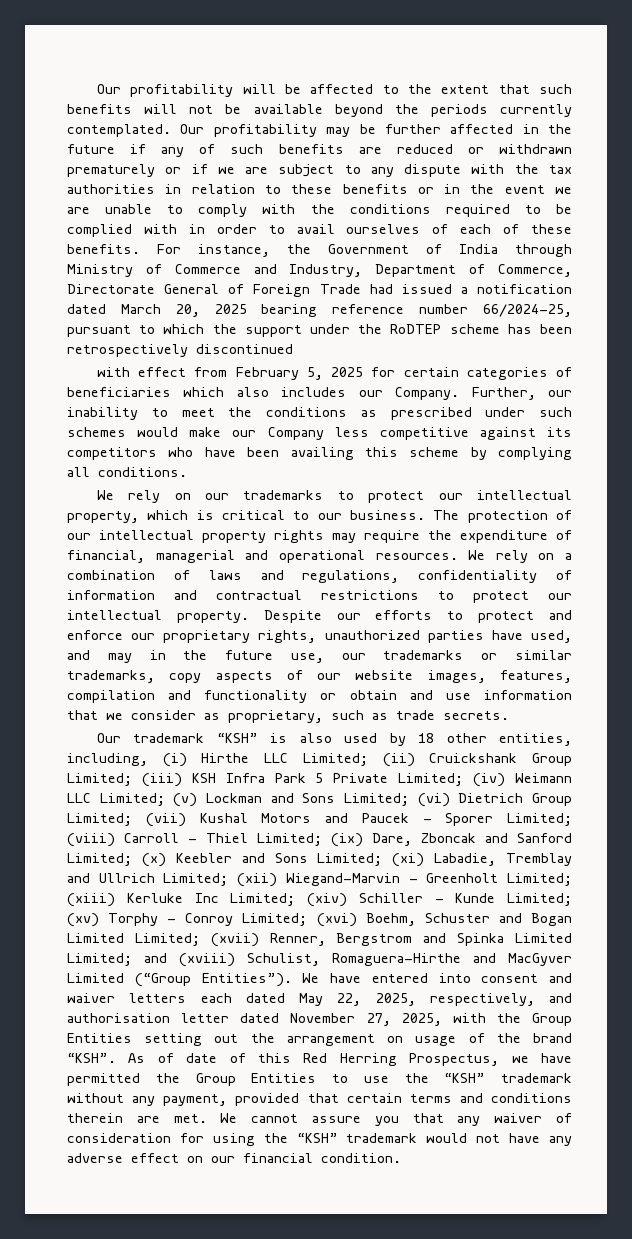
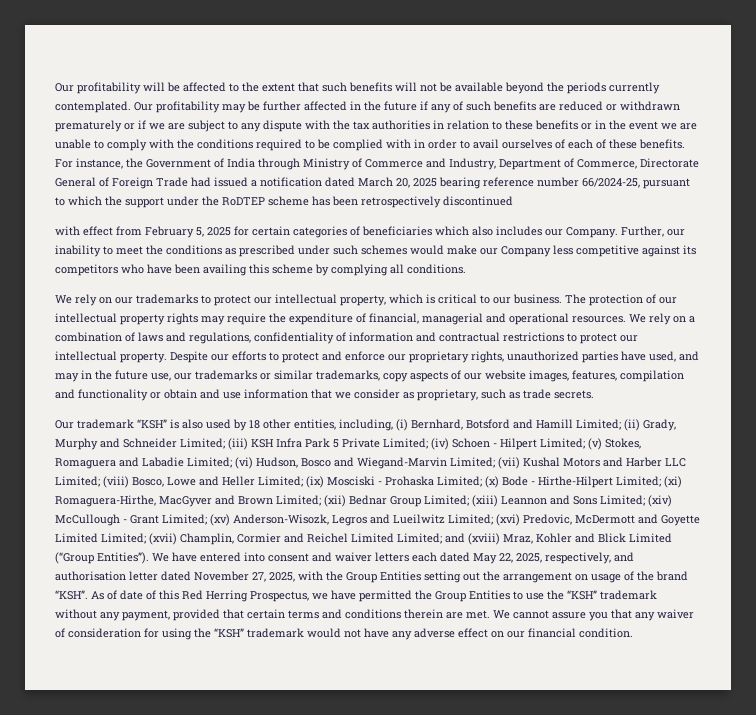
- Our trademark “KSH” is also used by 18 other entities, including, (i) Hirthe LLC Limited; (ii) Cruickshank Group Limited; (iii) KSH Infra Park 5 Private Limited; (iv) Weimann LLC Limited; (v) Lockman and Sons Limited; (vi) Dietrich Group Limited; (vii) Kushal Motors and Paucek - Sporer Limited; (viii) Carroll - Thiel Limited; (ix) Dare, Zboncak and Sanford Limited; (x) Keebler and Sons Limited; (xi) Labadie, Tremblay and Ullrich Limited; (xii) Wiegand-Marvin - Greenholt Limited; (xiii) Kerluke Inc Limited; (xiv) Schiller - Kunde Limited; (xv) Torphy - Conroy Limited; (xvi) Boehm, Schuster and Bogan Limited Limited; (xvii) Renner, Bergstrom and Spinka Limited Limited; and (xviii) Schulist, Romaguera-Hirthe and MacGyver Limited (“Group Entities”).
+ Our trademark “KSH” is also used by 18 other entities, including, (i) Bernhard, Botsford and Hamill Limited; (ii) Grady, Murphy and Schneider Limited; (iii) KSH Infra Park 5 Private Limited; (iv) Schoen - Hilpert Limited; (v) Stokes, Romaguera and Labadie Limited; (vi) Hudson, Bosco and Wiegand-Marvin Limited; (vii) Kushal Motors and Harber LLC Limited; (viii) Bosco, Lowe and Heller Limited; (ix) Mosciski - Prohaska Limited; (x) Bode - Hirthe-Hilpert Limited; (xi) Romaguera-Hirthe, MacGyver and Brown Limited; (xii) Bednar Group Limited; (xiii) Leannon and Sons Limited; (xiv) McCullough - Grant Limited; (xv) Anderson-Wisozk, Legros and Lueilwitz Limited; (xvi) Predovic, McDermott and Goyette Limited Limited; (xvii) Champlin, Cormier and Reichel Limited Limited; and (xviii) Mraz, Kohler and Blick Limited (“Group Entities”).

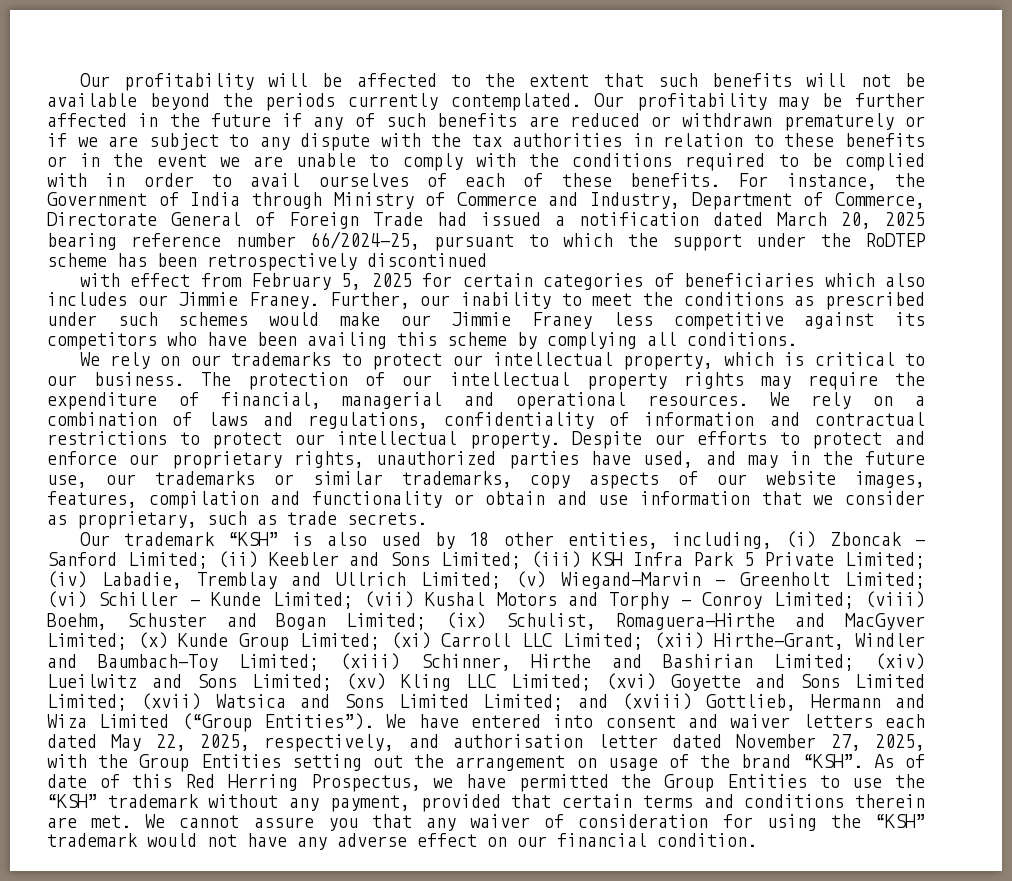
- with effect from February 5, 2025 for certain categories of beneficiaries which also includes our Company.
+ with effect from February 5, 2025 for certain categories of beneficiaries which also includes our Jimmie Franey.
- Further, our inability to meet the conditions as prescribed under such schemes would make our Company less competitive against its competitors who have been availing this scheme by complying all conditions.
+ Further, our inability to meet the conditions as prescribed under such schemes would make our Jimmie Franey less competitive against its competitors who have been availing this scheme by complying all conditions.
- Our trademark “KSH” is also used by 18 other entities, including, (i) Bernhard, Botsford and Hamill Limited; (ii) Grady, Murphy and Schneider Limited; (iii) KSH Infra Park 5 Private Limited; (iv) Schoen - Hilpert Limited; (v) Stokes, Romaguera and Labadie Limited; (vi) Hudson, Bosco and Wiegand-Marvin Limited; (vii) Kushal Motors and Harber LLC Limited; (viii) Bosco, Lowe and Heller Limited; (ix) Mosciski - Prohaska Limited; (x) Bode - Hirthe-Hilpert Limited; (xi) Romaguera-Hirthe, MacGyver and Brown Limited; (xii) Bednar Group Limited; (xiii) Leannon and Sons Limited; (xiv) McCullough - Grant Limited; (xv) Anderson-Wisozk, Legros and Lueilwitz Limited; (xvi) Predovic, McDermott and Goyette Limited Limited; (xvii) Champlin, Cormier and Reichel Limited Limited; and (xviii) Mraz, Kohler and Blick Limited (“Group Entities”).
+ Our trademark “KSH” is also used by 18 other entities, including, (i) Zboncak - Sanford Limited; (ii) Keebler and Sons Limited; (iii) KSH Infra Park 5 Private Limited; (iv) Labadie, Tremblay and Ullrich Limited; (v) Wiegand-Marvin - Greenholt Limited; (vi) Schiller - Kunde Limited; (vii) Kushal Motors and Torphy - Conroy Limited; (viii) Boehm, Schuster and Bogan Limited; (ix) Schulist, Romaguera-Hirthe and MacGyver Limited; (x) Kunde Group Limited; (xi) Carroll LLC Limited; (xii) Hirthe-Grant, Windler and Baumbach-Toy Limited; (xiii) Schinner, Hirthe and Bashirian Limited; (xiv) Lueilwitz and Sons Limited; (xv) Kling LLC Limited; (xvi) Goyette and Sons Limited Limited; (xvii) Watsica and Sons Limited Limited; and (xviii) Gottlieb, Hermann and Wiza Limited (“Group Entities”).

